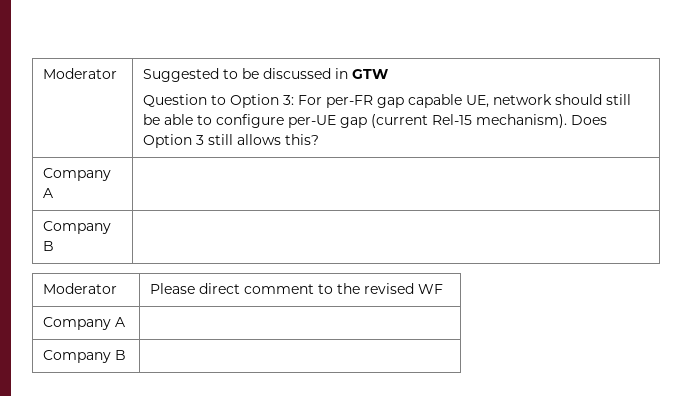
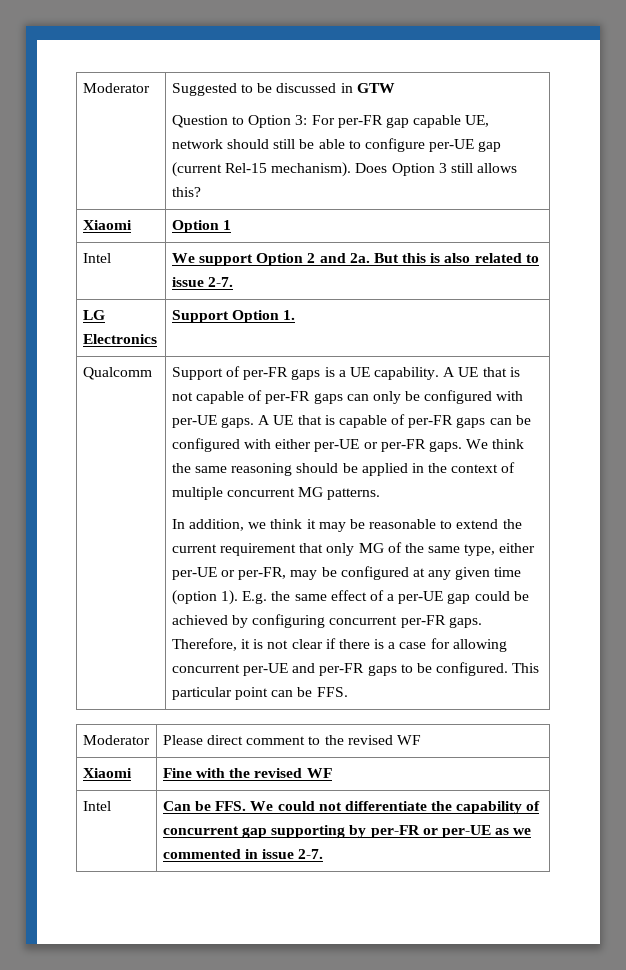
  Moderator | Suggested to be discussed in GTW
  Question to Option 3: For per-FR gap capable UE, network should still be able to configure per-UE gap (current Rel-15 mechanism). Does Option 3 still allows this?
- Company A |
- Company B |
+ Xiaomi | Option 1
+ Intel | We support Option 2 and 2a. But this is also related to issue 2-7.
+ LG Electronics | Support Option 1.
+ Qualcomm | Support of per-FR gaps is a UE capability. A UE that is not capable of per-FR gaps can only be configured with per-UE gaps. A UE that is capable of per-FR gaps can be configured with either per-UE or per-FR gaps. We think the same reasoning should be applied in the context of multiple concurrent MG patterns.
+ In addition, we think it may be reasonable to extend the current requirement that only MG of the same type, either per-UE or per-FR, may be configured at any given time (option 1). E.g. the same effect of a per-UE gap could be achieved by configuring concurrent per-FR gaps. Therefore, it is not clear if there is a case for allowing concurrent per-UE and per-FR gaps to be configured. This particular point can be FFS.
  Moderator | Please direct comment to the revised WF
- Company A |
- Company B |
+ Xiaomi | Fine with the revised WF
+ Intel | Can be FFS. We could not differentiate the capability of concurrent gap supporting by per-FR or per-UE as we commented in issue 2-7.

